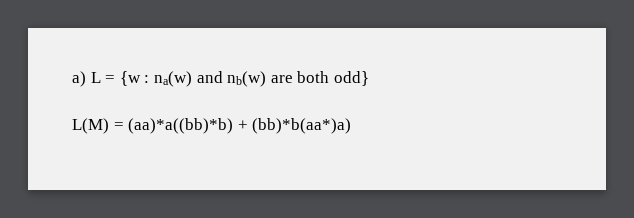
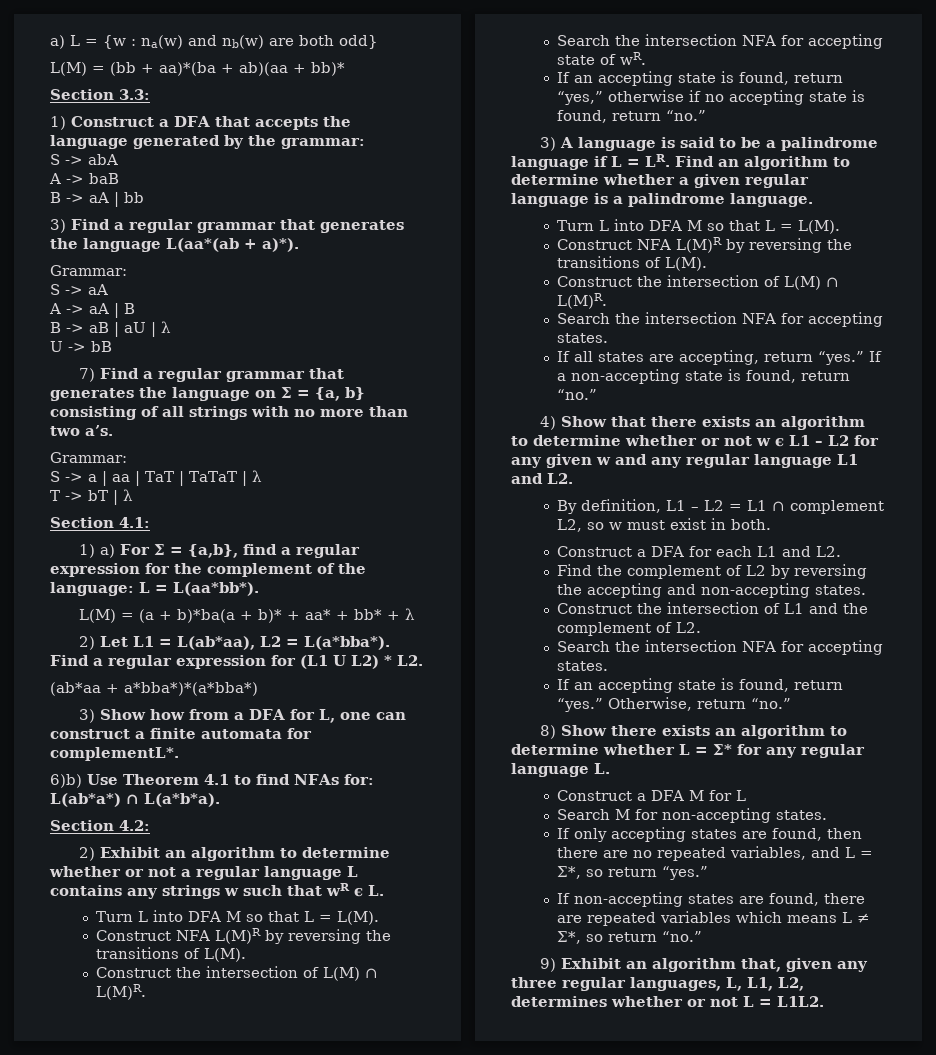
- L(M) = (aa)*a((bb)*b) + (bb)*b(aa*)a)
+ L(M) = (bb + aa)*(ba + ab)(aa + bb)*
+ Section 3.3:
+ 1) Construct a DFA that accepts the language generated by the grammar:
+ S -> abA
+ A -> baB
+ B -> aA | bb
+ 3) Find a regular grammar that generates the language L(aa*(ab + a)*).
+ Grammar:
+ S -> aA
+ A -> aA | B
+ B -> aB | aU | λ
+ U -> bB
+ 7) Find a regular grammar that generates the language on Σ = {a, b} consisting of all strings with no more than two a’s.
+ Grammar:
+ S -> a | aa | TaT | TaTaT | λ
+ T -> bT | λ
+ Section 4.1:
+ 1) a) For Σ = {a,b}, find a regular expression for the complement of the language: L = L(aa*bb*).
+ L(M) = (a + b)*ba(a + b)* + aa* + bb* + λ
+ 2) Let L1 = L(ab*aa), L2 = L(a*bba*). Find a regular expression for (L1 U L2) * L2.
+ (ab*aa + a*bba*)*(a*bba*)
+ 3) Show how from a DFA for L, one can construct a finite automata for complementL*.
+ 6)b) Use Theorem 4.1 to find NFAs for: L(ab*a*) ∩ L(a*b*a).
+ Section 4.2:
+ 2) Exhibit an algorithm to determine whether or not a regular language L contains any strings w such that wR ϵ L.
+ Turn L into DFA M so that L = L(M).
+ Construct NFA L(M)R by reversing the transitions of L(M).
+ Construct the intersection of L(M) ∩ L(M)R.
+ Search the intersection NFA for accepting state of wR.
+ If an accepting state is found, return “yes,” otherwise if no accepting state is found, return “no.”
+ 3) A language is said to be a palindrome language if L = LR. Find an algorithm to determine whether a given regular language is a palindrome language.
+ Turn L into DFA M so that L = L(M).
+ Construct NFA L(M)R by reversing the transitions of L(M).
+ Construct the intersection of L(M) ∩ L(M)R.
+ Search the intersection NFA for accepting states.
+ If all states are accepting, return “yes.” If a non-accepting state is found, return “no.”
+ 4) Show that there exists an algorithm to determine whether or not w ϵ L1 – L2 for any given w and any regular language L1 and L2.
+ By definition, L1 – L2 = L1 ∩ complement L2, so w must exist in both.
+ Construct a DFA for each L1 and L2.
+ Find the complement of L2 by reversing the accepting and non-accepting states.
+ Construct the intersection of L1 and the complement of L2.
+ Search the intersection NFA for accepting states.
+ If an accepting state is found, return “yes.” Otherwise, return “no.”
+ 8) Show there exists an algorithm to determine whether L = Σ* for any regular language L.
+ Construct a DFA M for L
+ Search M for non-accepting states.
+ If only accepting states are found, then there are no repeated variables, and L = Σ*, so return “yes.”
+ If non-accepting states are found, there are repeated variables which means L ≠ Σ*, so return “no.”
+ 9) Exhibit an algorithm that, given any three regular languages, L, L1, L2, determines whether or not L = L1L2.

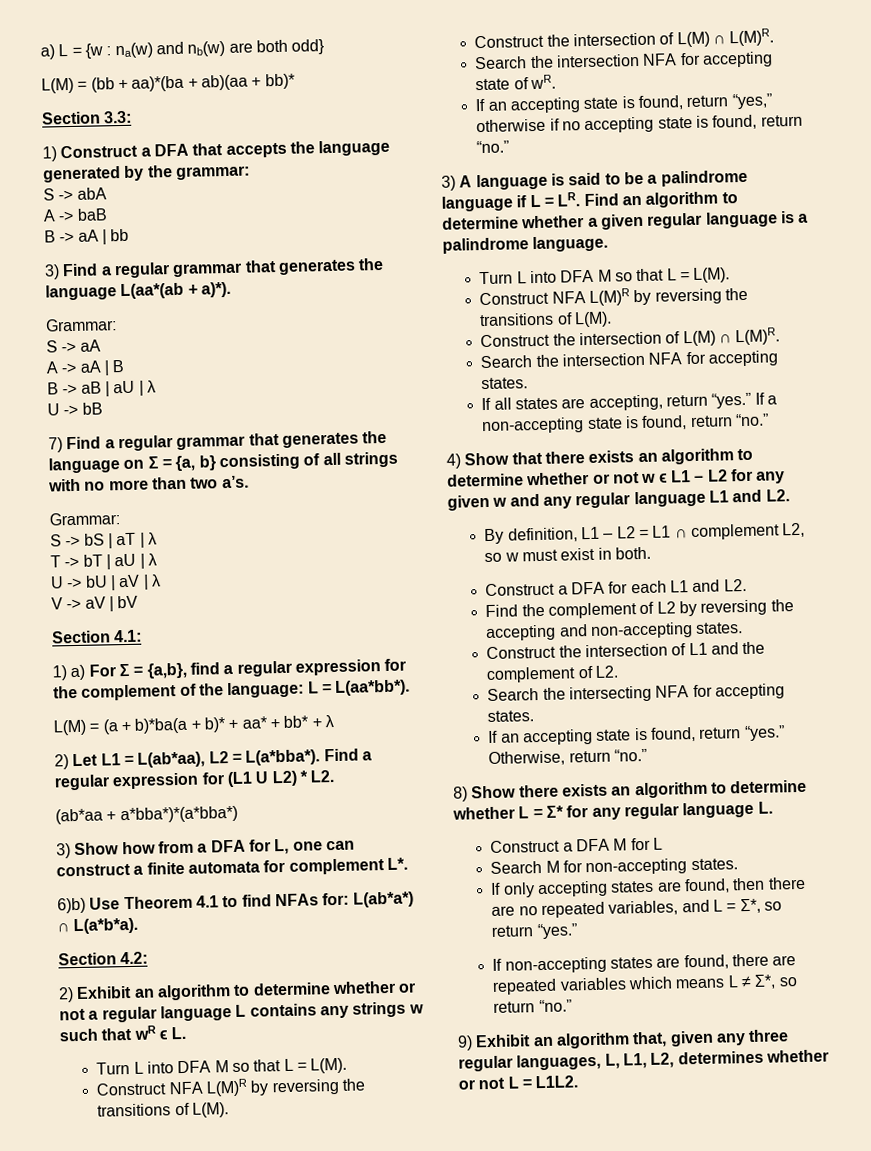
- S -> a | aa | TaT | TaTaT | λ
+ S -> bS | aT | λ
- T -> bT | λ
+ T -> bT | aU | λ
+ U -> bU | aV | λ
+ V -> aV | bV
- 3) Show how from a DFA for L, one can construct a finite automata for complementL*.
+ 3) Show how from a DFA for L, one can construct a finite automata for complement L*.
  Construct the intersection of L1 and the complement of L2.
- Search the intersection NFA for accepting states.
+ Search the intersecting NFA for accepting states.

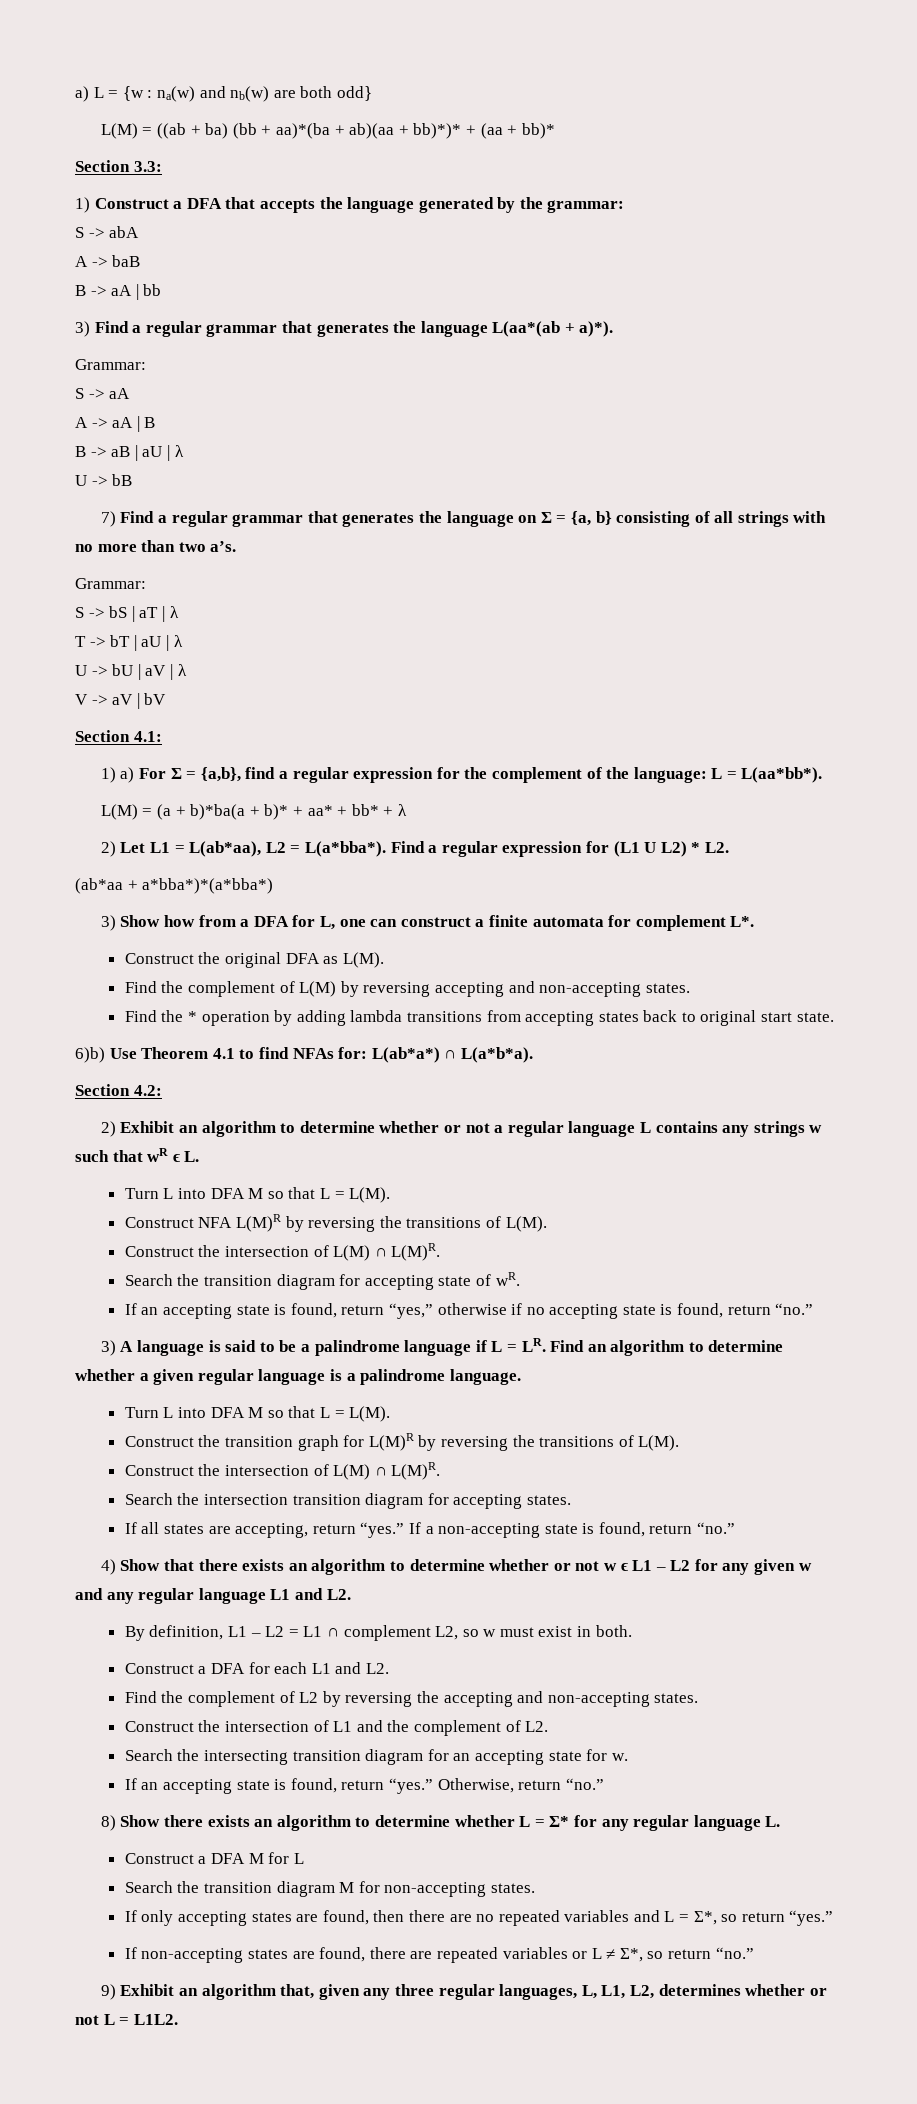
- L(M) = (bb + aa)*(ba + ab)(aa + bb)*
+ L(M) = ((ab + ba) (bb + aa)*(ba + ab)(aa + bb)*)* + (aa + bb)*
+ Construct the original DFA as L(M).
+ Find the complement of L(M) by reversing accepting and non-accepting states.
+ Find the * operation by adding lambda transitions from accepting states back to original start state.
- Search the intersection NFA for accepting state of wR.
+ Search the transition diagram for accepting state of wR.
  3) A language is said to be a palindrome language if L = LR. Find an algorithm to determine whether a given regular language is a palindrome language.
  Turn L into DFA M so that L = L(M).
- Construct NFA L(M)R by reversing the transitions of L(M).
+ Construct the transition graph for L(M)R by reversing the transitions of L(M).
- Search the intersection NFA for accepting states.
+ Search the intersection transition diagram for accepting states.
- Search the intersecting NFA for accepting states.
+ Search the intersecting transition diagram for an accepting state for w.
- Search M for non-accepting states.
+ Search the transition diagram M for non-accepting states.
- If only accepting states are found, then there are no repeated variables, and L = Σ*, so return “yes.”
+ If only accepting states are found, then there are no repeated variables and L = Σ*, so return “yes.”
- If non-accepting states are found, there are repeated variables which means L ≠ Σ*, so return “no.”
+ If non-accepting states are found, there are repeated variables or L ≠ Σ*, so return “no.”

